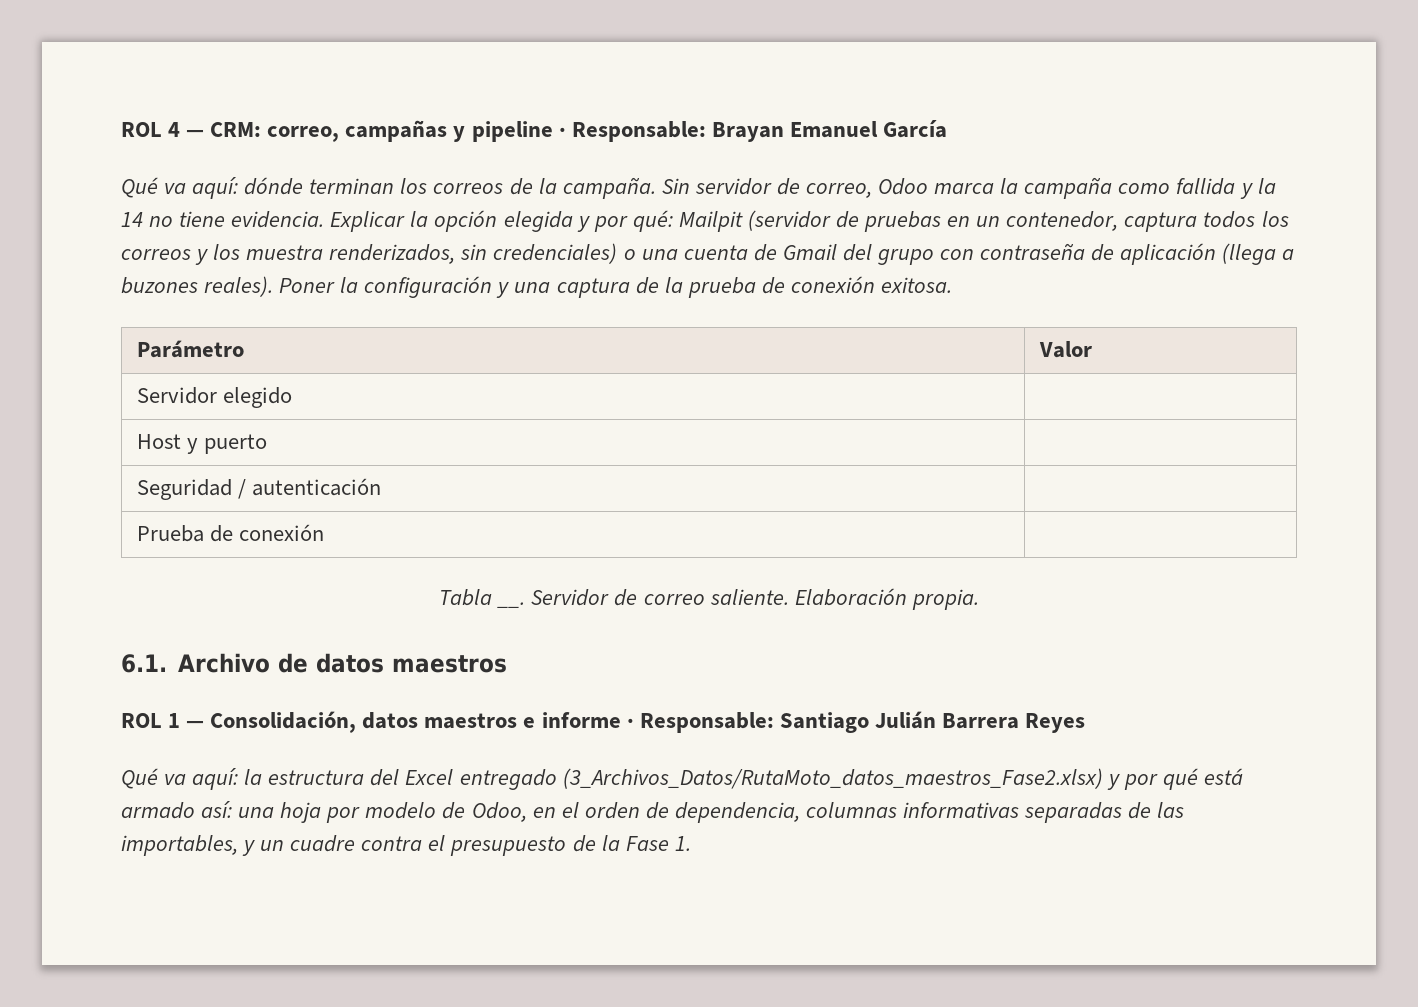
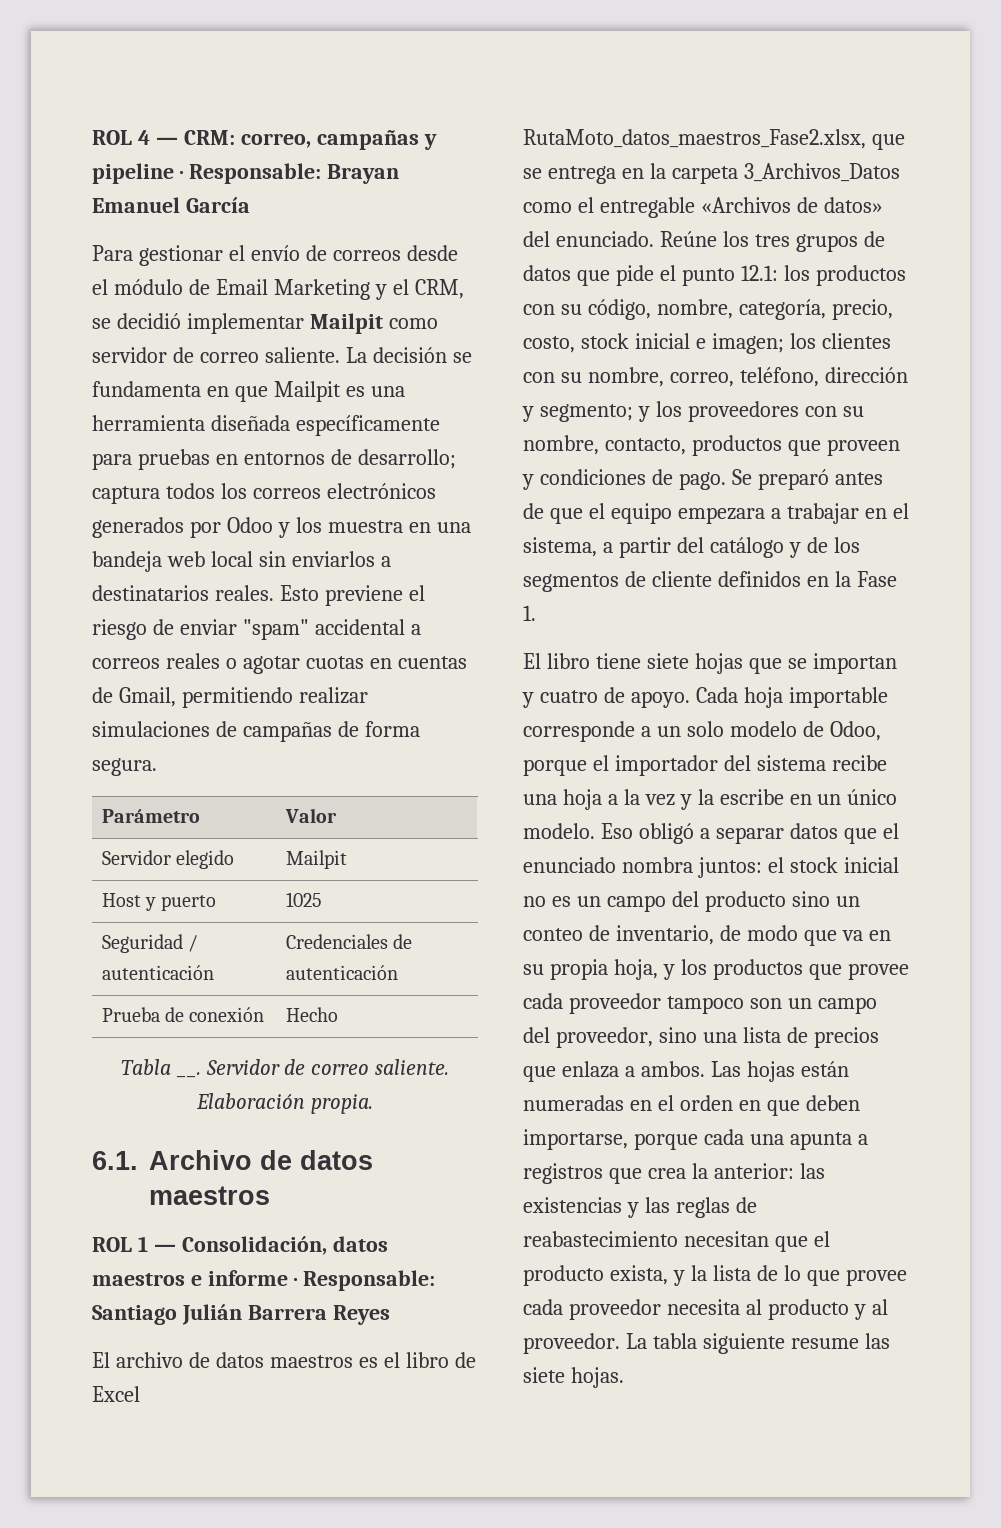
- Qué va aquí: dónde terminan los correos de la campaña. Sin servidor de correo, Odoo marca la campaña como fallida y la 14 no tiene evidencia. Explicar la opción elegida y por qué: Mailpit (servidor de pruebas en un contenedor, captura todos los correos y los muestra renderizados, sin credenciales) o una cuenta de Gmail del grupo con contraseña de aplicación (llega a buzones reales). Poner la configuración y una captura de la prueba de conexión exitosa.
+ Para gestionar el envío de correos desde el módulo de Email Marketing y el CRM, se decidió implementar Mailpit como servidor de correo saliente. La decisión se fundamenta en que Mailpit es una herramienta diseñada específicamente para pruebas en entornos de desarrollo; captura todos los correos electrónicos generados por Odoo y los muestra en una bandeja web local sin enviarlos a destinatarios reales. Esto previene el riesgo de enviar "spam" accidental a correos reales o agotar cuotas en cuentas de Gmail, permitiendo realizar simulaciones de campañas de forma segura.
- Servidor elegido |
+ Servidor elegido | Mailpit
- Host y puerto |
+ Host y puerto | 1025
- Seguridad / autenticación |
+ Seguridad / autenticación | Credenciales de autenticación
- Prueba de conexión |
+ Prueba de conexión | Hecho
- Qué va aquí: la estructura del Excel entregado (3_Archivos_Datos/RutaMoto_datos_maestros_Fase2.xlsx) y por qué está armado así: una hoja por modelo de Odoo, en el orden de dependencia, columnas informativas separadas de las importables, y un cuadre contra el presupuesto de la Fase 1.
+ El archivo de datos maestros es el libro de Excel RutaMoto_datos_maestros_Fase2.xlsx, que se entrega en la carpeta 3_Archivos_Datos como el entregable «Archivos de datos» del enunciado. Reúne los tres grupos de datos que pide el punto 12.1: los productos con su código, nombre, categoría, precio, costo, stock inicial e imagen; los clientes con su nombre, correo, teléfono, dirección y segmento; y los proveedores con su nombre, contacto, productos que proveen y condiciones de pago. Se preparó antes de que el equipo empezara a trabajar en el sistema, a partir del catálogo y de los segmentos de cliente definidos en la Fase 1.
+ El libro tiene siete hojas que se importan y cuatro de apoyo. Cada hoja importable corresponde a un solo modelo de Odoo, porque el importador del sistema recibe una hoja a la vez y la escribe en un único modelo. Eso obligó a separar datos que el enunciado nombra juntos: el stock inicial no es un campo del producto sino un conteo de inventario, de modo que va en su propia hoja, y los productos que provee cada proveedor tampoco son un campo del proveedor, sino una lista de precios que enlaza a ambos. Las hojas están numeradas en el orden en que deben importarse, porque cada una apunta a registros que crea la anterior: las existencias y las reglas de reabastecimiento necesitan que el producto exista, y la lista de lo que provee cada proveedor necesita al producto y al proveedor. La tabla siguiente resume las siete hojas.

